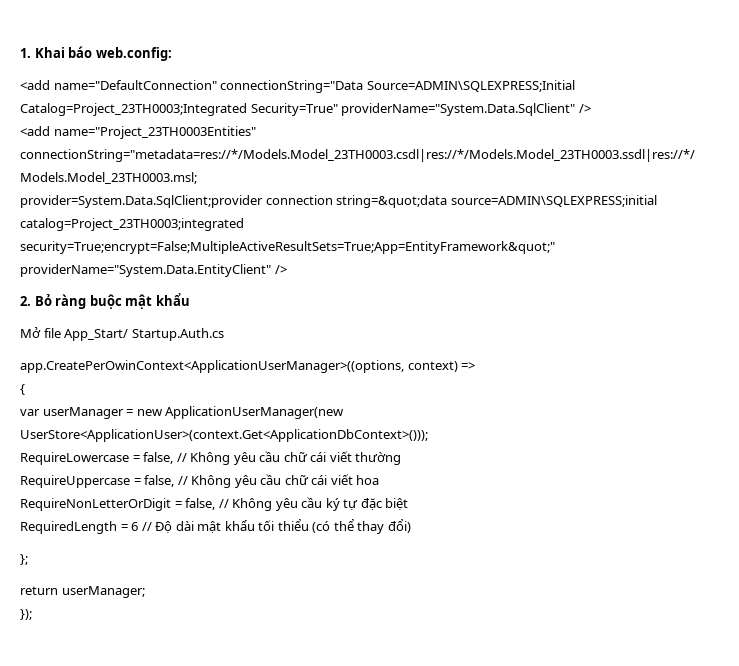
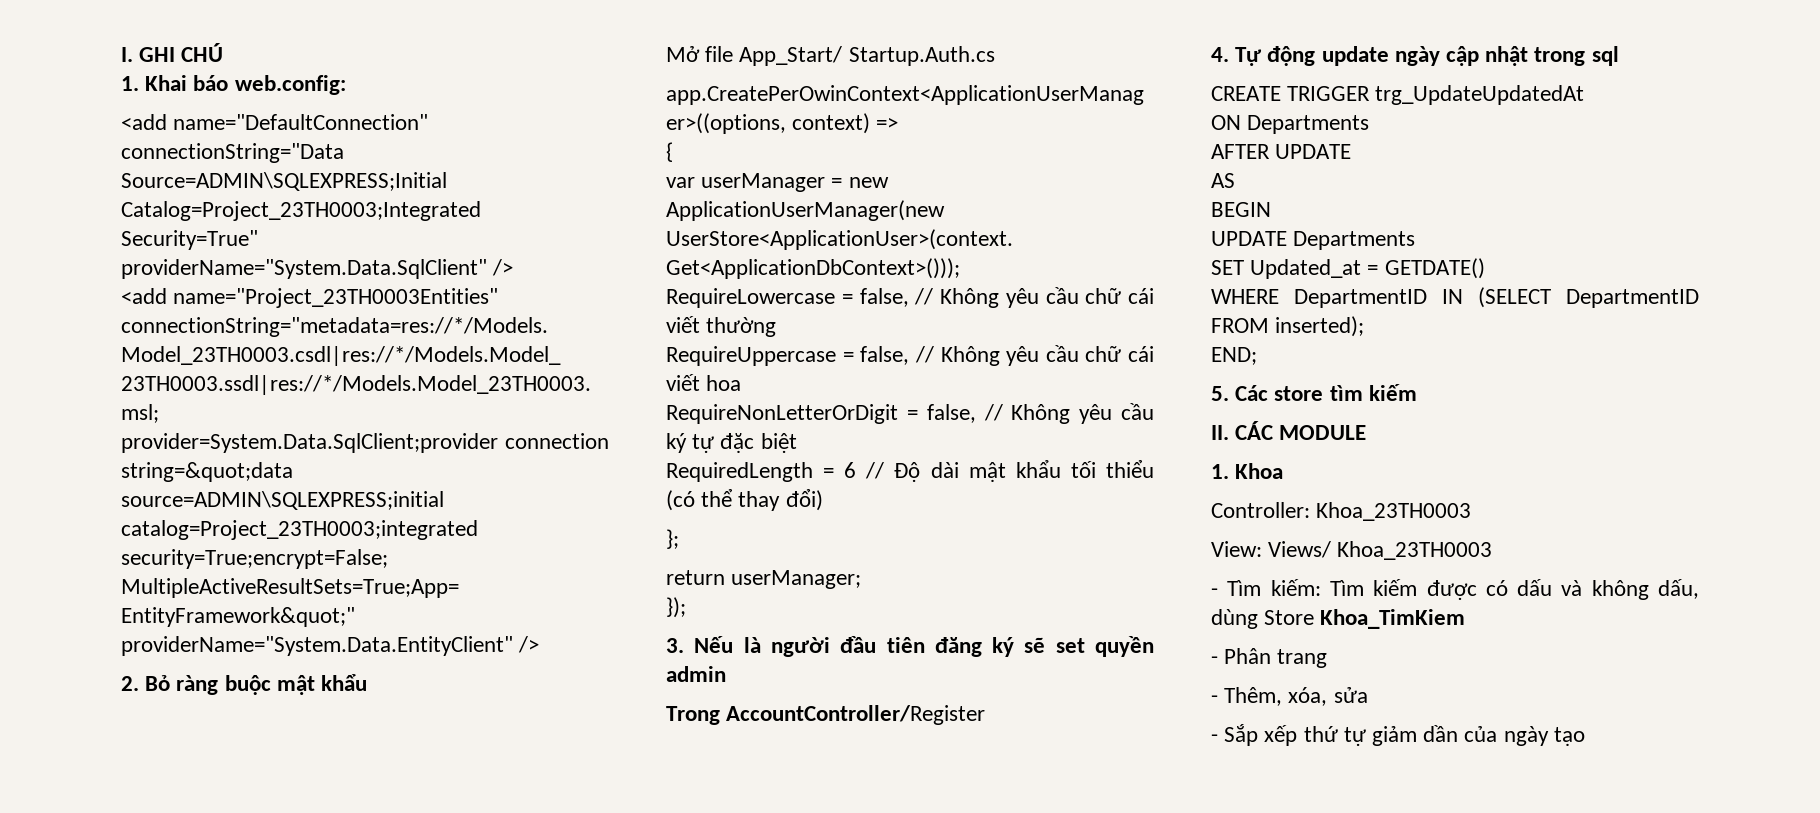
+ I. GHI CHÚ
+ 3. Nếu là người đầu tiên đăng ký sẽ set quyền admin
+ Trong AccountController/Register
+ 4. Tự động update ngày cập nhật trong sql
+ CREATE TRIGGER trg_UpdateUpdatedAt
+ ON Departments
+ AFTER UPDATE
+ AS
+ BEGIN
+ UPDATE Departments
+ SET Updated_at = GETDATE()
+ WHERE DepartmentID IN (SELECT DepartmentID FROM inserted);
+ END;
+ 5. Các store tìm kiếm
+ II. CÁC MODULE
+ 1. Khoa
+ Controller: Khoa_23TH0003
+ View: Views/ Khoa_23TH0003
+ - Tìm kiếm: Tìm kiếm được có dấu và không dấu, dùng Store Khoa_TimKiem
+ - Phân trang
+ - Thêm, xóa, sửa
+ - Sắp xếp thứ tự giảm dần của ngày tạo

